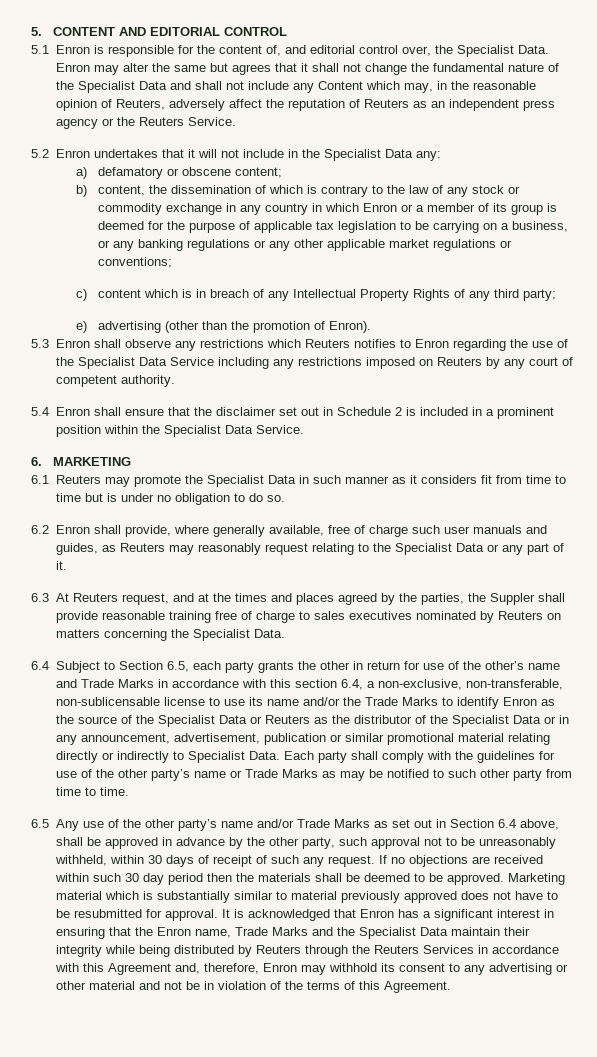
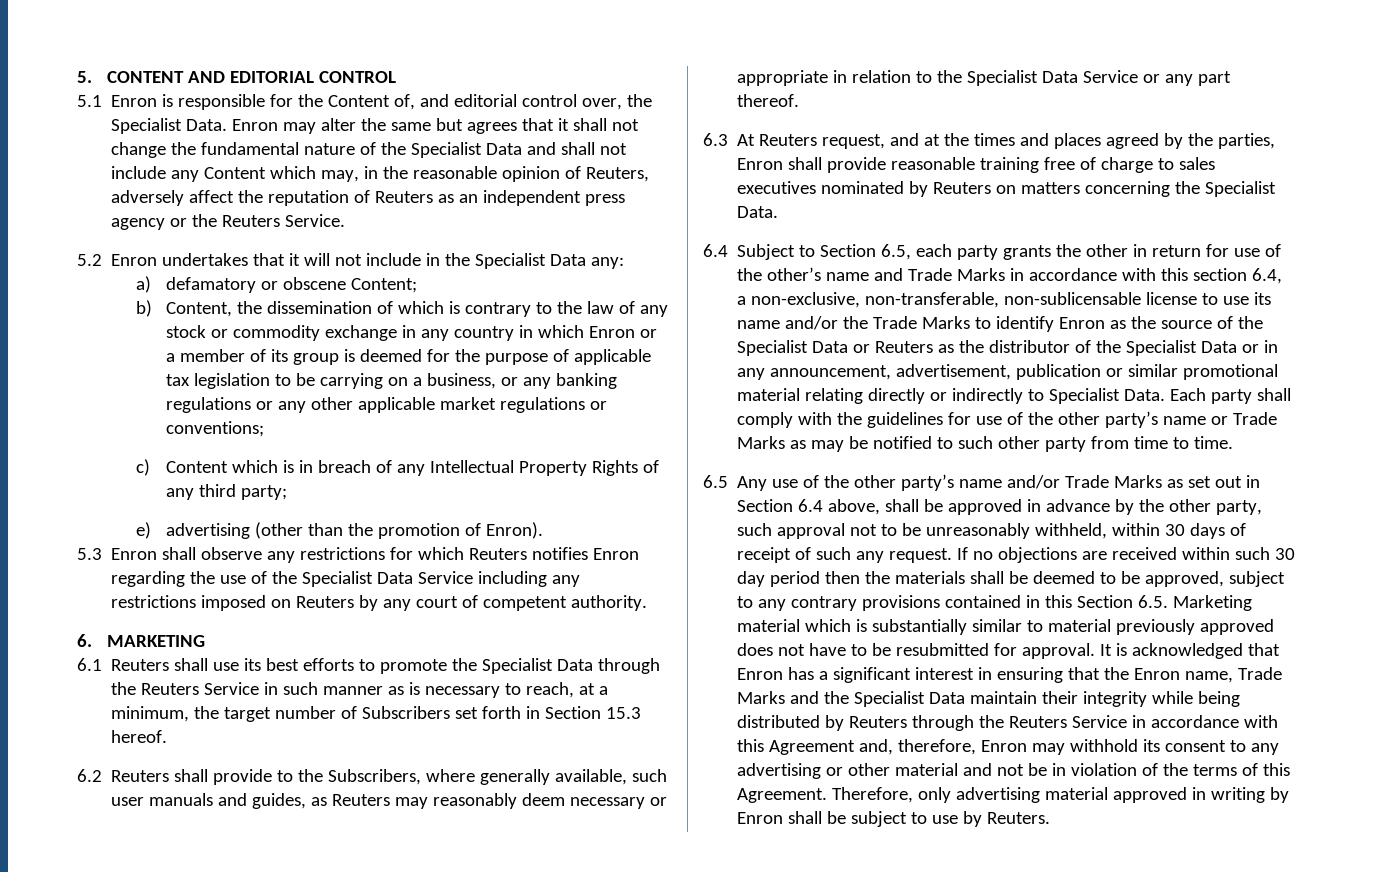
- 5.1 Enron is responsible for the content of, and editorial control over, the Specialist Data.
+ 5.1 Enron is responsible for the Content of, and editorial control over, the Specialist Data.
- a) defamatory or obscene content;
+ a) defamatory or obscene Content;
- b) content, the dissemination of which is contrary to the law of any stock or commodity exchange in any country in which Enron or a member of its group is deemed for the purpose of applicable tax legislation to be carrying on a business, or any banking regulations or any other applicable market regulations or conventions;
+ b) Content, the dissemination of which is contrary to the law of any stock or commodity exchange in any country in which Enron or a member of its group is deemed for the purpose of applicable tax legislation to be carrying on a business, or any banking regulations or any other applicable market regulations or conventions;
- c) content which is in breach of any Intellectual Property Rights of any third party;
+ c) Content which is in breach of any Intellectual Property Rights of any third party;
- 5.3 Enron shall observe any restrictions which Reuters notifies to Enron regarding the use of the Specialist Data Service including any restrictions imposed on Reuters by any court of competent authority.
+ 5.3 Enron shall observe any restrictions for which Reuters notifies Enron regarding the use of the Specialist Data Service including any restrictions imposed on Reuters by any court of competent authority.
- 5.4 Enron shall ensure that the disclaimer set out in Schedule 2 is included in a prominent position within the Specialist Data Service.
  6. MARKETING
- 6.1 Reuters may promote the Specialist Data in such manner as it considers fit from time to time but is under no obligation to do so.
- 6.2 Enron shall provide, where generally available, free of charge such user manuals and guides, as Reuters may reasonably request relating to the Specialist Data or any part of it.
+ 6.1 Reuters shall use its best efforts to promote the Specialist Data through the Reuters Service in such manner as is necessary to reach, at a minimum, the target number of Subscribers set forth in Section 15.3 hereof.
+ 6.2 Reuters shall provide to the Subscribers, where generally available, such user manuals and guides, as Reuters may reasonably deem necessary or appropriate in relation to the Specialist Data Service or any part thereof.
- 6.3 At Reuters request, and at the times and places agreed by the parties, the Suppler shall provide reasonable training free of charge to sales executives nominated by Reuters on matters concerning the Specialist Data.
+ 6.3 At Reuters request, and at the times and places agreed by the parties, Enron shall provide reasonable training free of charge to sales executives nominated by Reuters on matters concerning the Specialist Data.
- If no objections are received within such 30 day period then the materials shall be deemed to be approved. Marketing material which is substantially similar to material previously approved does not have to be resubmitted for approval.
+ If no objections are received within such 30 day period then the materials shall be deemed to be approved, subject to any contrary provisions contained in this Section 6.5. Marketing material which is substantially similar to material previously approved does not have to be resubmitted for approval.
- It is acknowledged that Enron has a significant interest in ensuring that the Enron name, Trade Marks and the Specialist Data maintain their integrity while being distributed by Reuters through the Reuters Services in accordance with this Agreement and, therefore, Enron may withhold its consent to any advertising or other material and not be in violation of the terms of this Agreement.
+ It is acknowledged that Enron has a significant interest in ensuring that the Enron name, Trade Marks and the Specialist Data maintain their integrity while being distributed by Reuters through the Reuters Service in accordance with this Agreement and, therefore, Enron may withhold its consent to any advertising or other material and not be in violation of the terms of this Agreement.
+ Therefore, only advertising material approved in writing by Enron shall be subject to use by Reuters.

